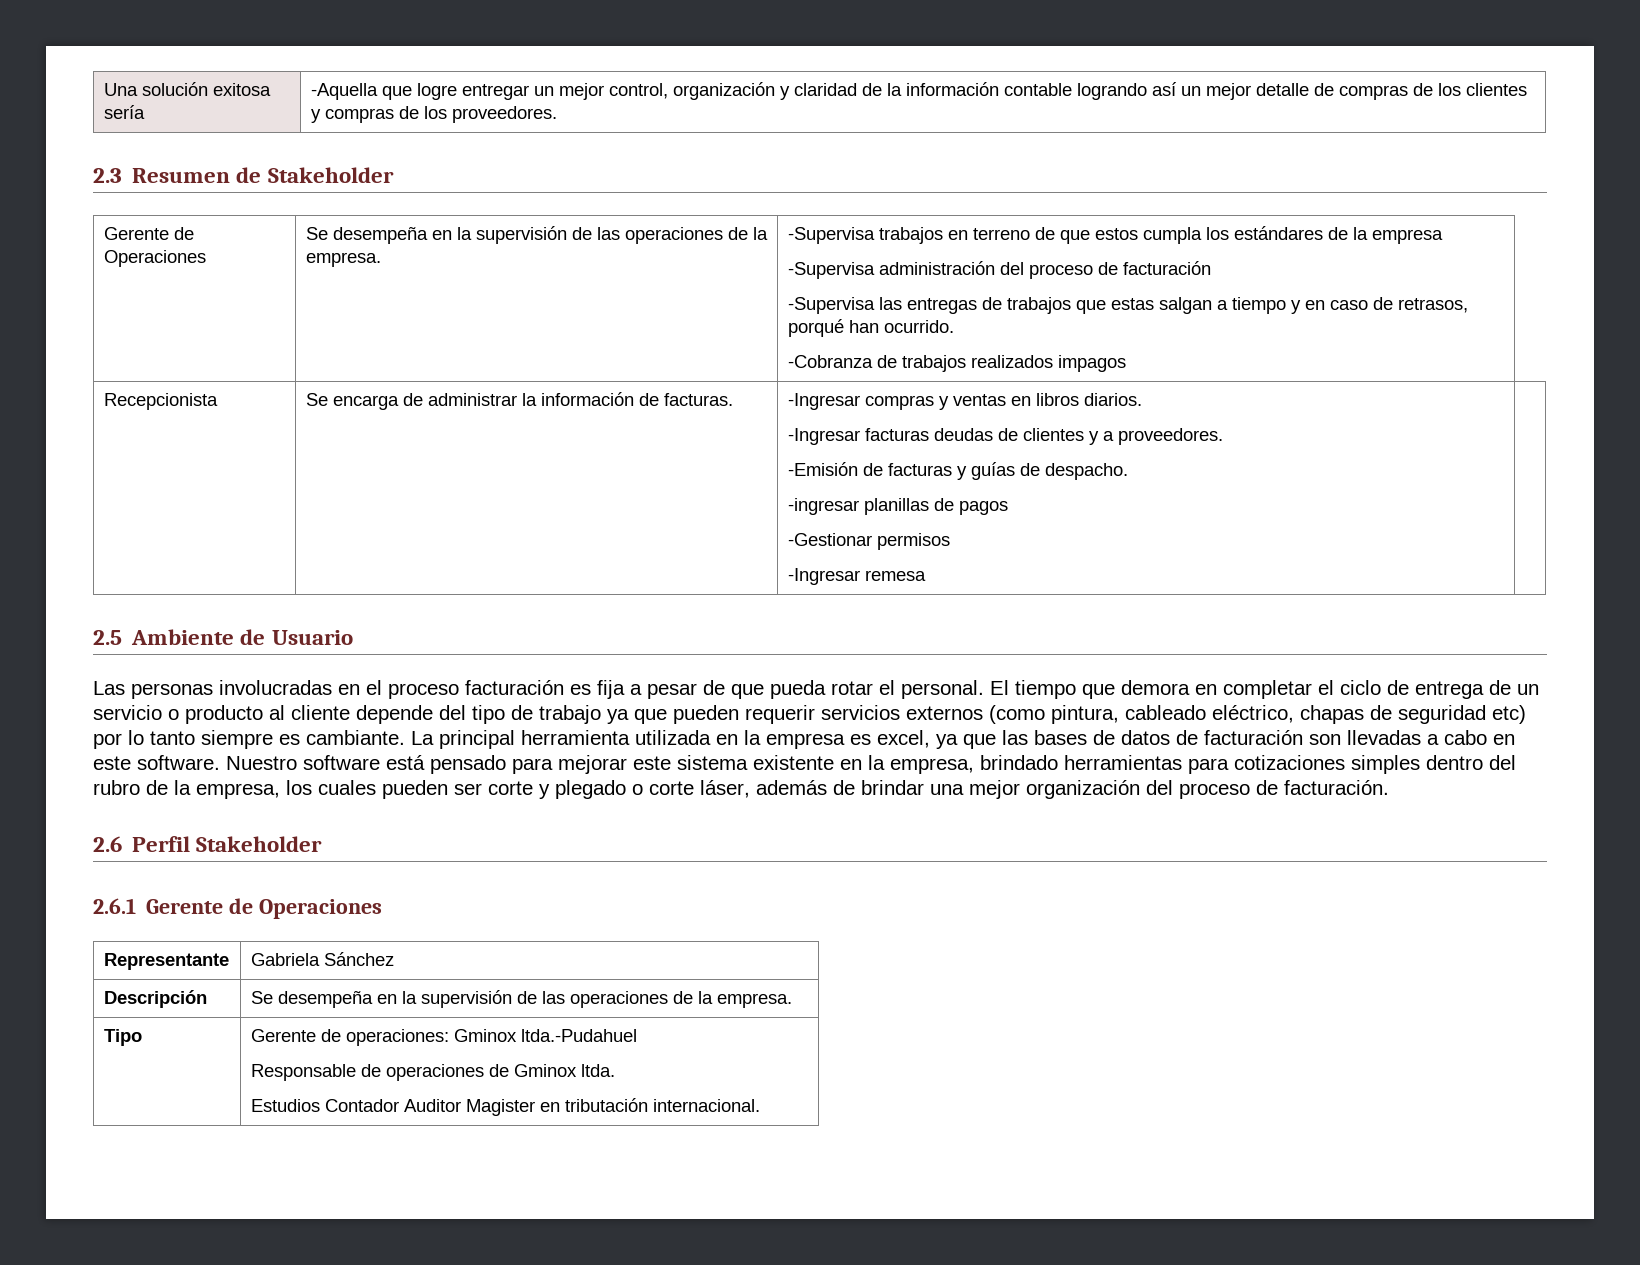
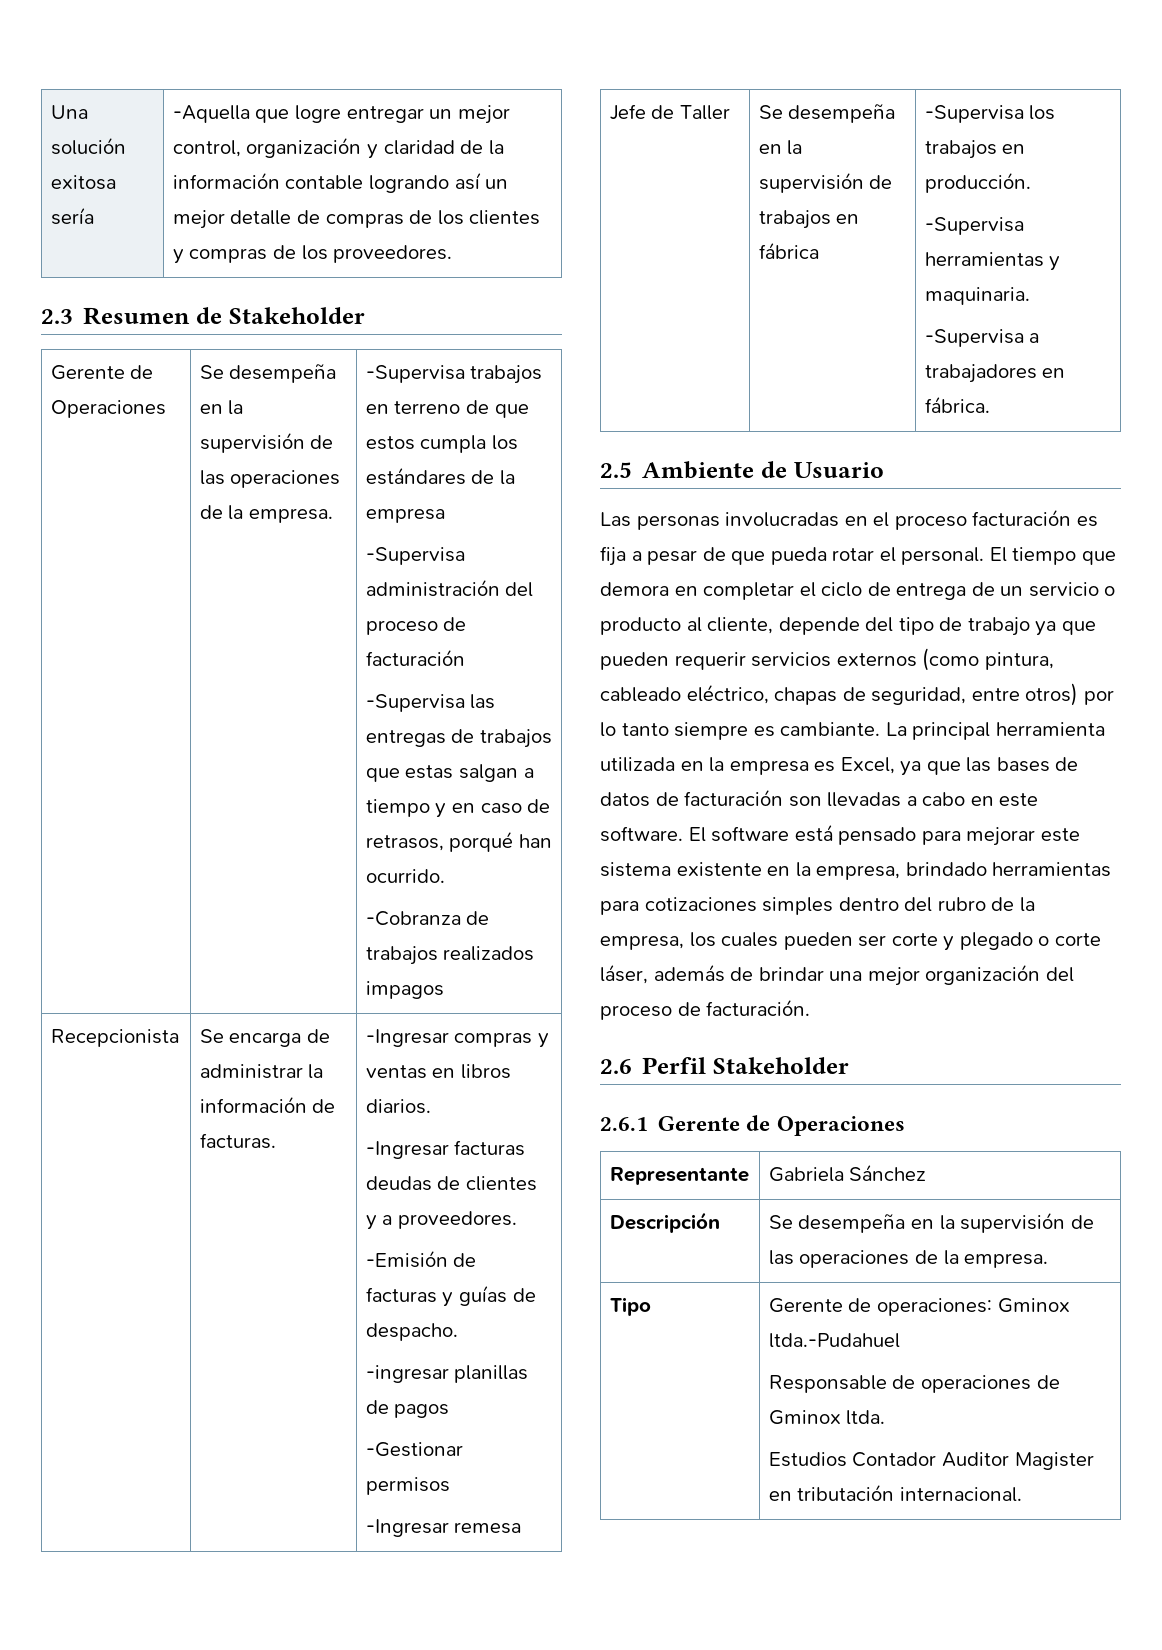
  Recepcionista | Se encarga de administrar la información de facturas. | -Ingresar compras y ventas en libros diarios.
  -Ingresar facturas deudas de clientes y a proveedores.
  -Emisión de facturas y guías de despacho.
  -ingresar planillas de pagos
  -Gestionar permisos
- -Ingresar remesa |
+ -Ingresar remesa
+ Jefe de Taller | Se desempeña en la supervisión de trabajos en fábrica | -Supervisa los trabajos en producción.
+ -Supervisa herramientas y maquinaria.
+ -Supervisa a trabajadores en fábrica.
- El tiempo que demora en completar el ciclo de entrega de un servicio o producto al cliente depende del tipo de trabajo ya que pueden requerir servicios externos (como pintura, cableado eléctrico, chapas de seguridad etc) por lo tanto siempre es cambiante.
+ El tiempo que demora en completar el ciclo de entrega de un servicio o producto al cliente, depende del tipo de trabajo ya que pueden requerir servicios externos (como pintura, cableado eléctrico, chapas de seguridad, entre otros) por lo tanto siempre es cambiante.
- La principal herramienta utilizada en la empresa es excel, ya que las bases de datos de facturación son llevadas a cabo en este software.
+ La principal herramienta utilizada en la empresa es Excel, ya que las bases de datos de facturación son llevadas a cabo en este software.
- Nuestro software está pensado para mejorar este sistema existente en la empresa, brindado herramientas para cotizaciones simples dentro del rubro de la empresa, los cuales pueden ser corte y plegado o corte láser, además de brindar una mejor organización del proceso de facturación.
+ El software está pensado para mejorar este sistema existente en la empresa, brindado herramientas para cotizaciones simples dentro del rubro de la empresa, los cuales pueden ser corte y plegado o corte láser, además de brindar una mejor organización del proceso de facturación.

